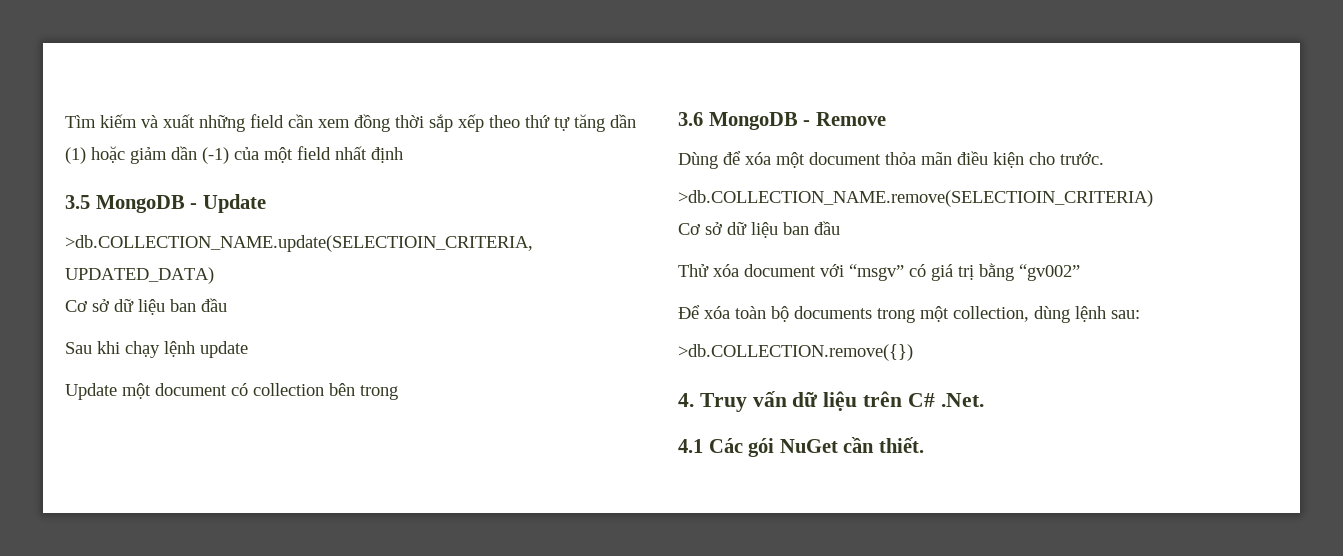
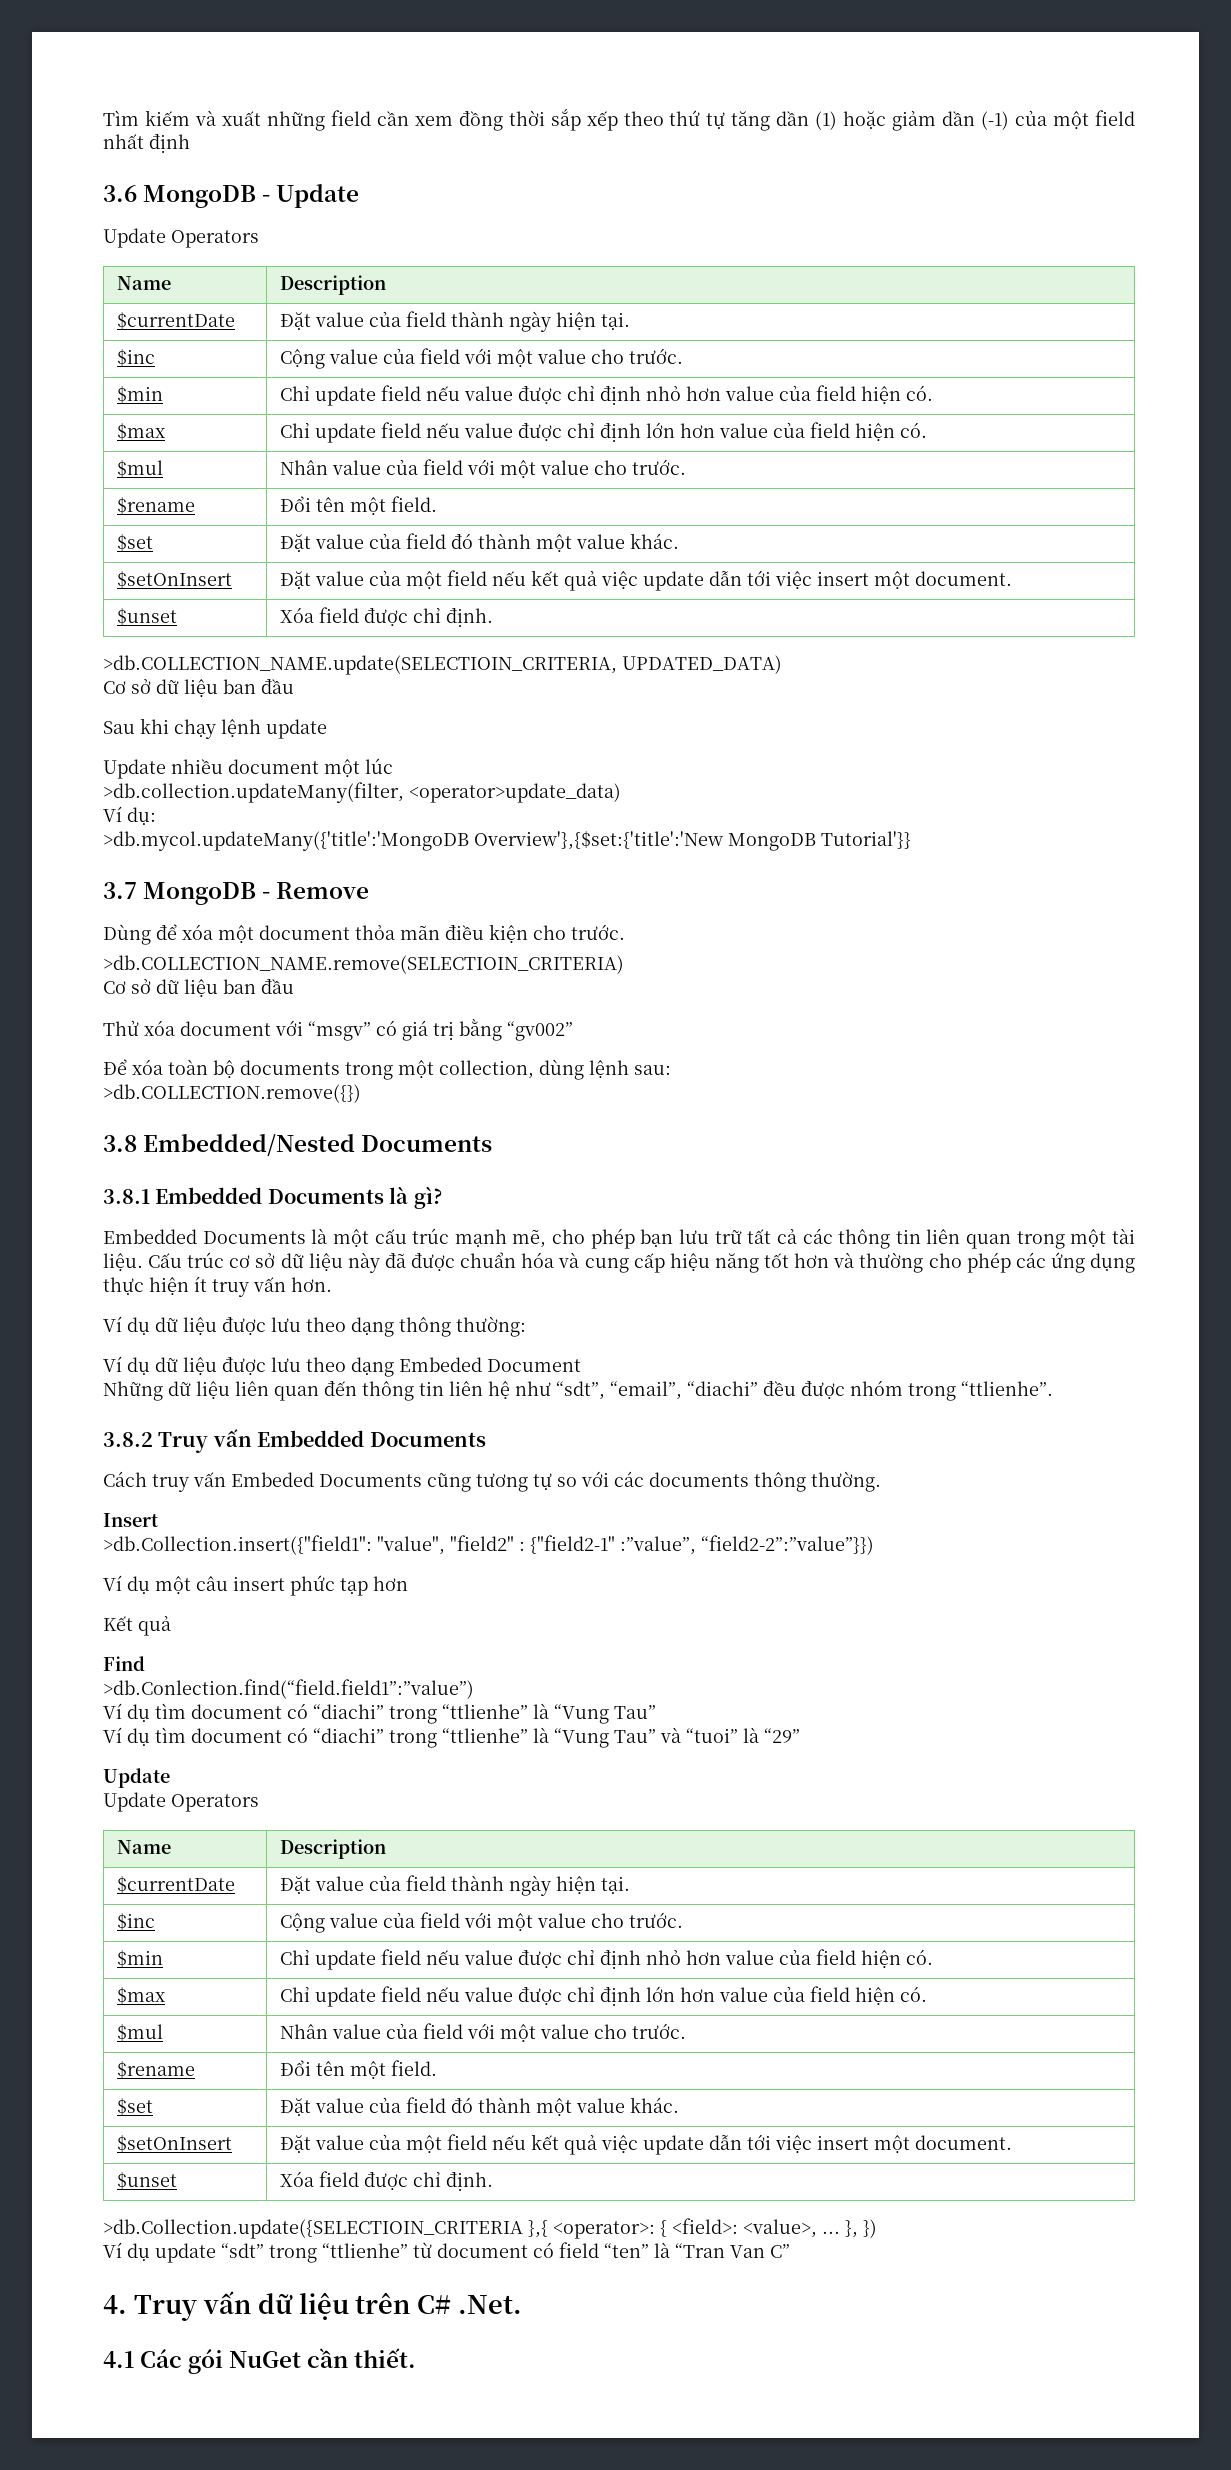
- 3.5 MongoDB - Update
+ 3.6 MongoDB - Update
+ Update Operators
+ Name | Description
+ $currentDate | Đặt value của field thành ngày hiện tại.
+ $inc | Cộng value của field với một value cho trước.
+ $min | Chỉ update field nếu value được chỉ định nhỏ hơn value của field hiện có.
+ $max | Chỉ update field nếu value được chỉ định lớn hơn value của field hiện có.
+ $mul | Nhân value của field với một value cho trước.
+ $rename | Đổi tên một field.
+ $set | Đặt value của field đó thành một value khác.
+ $setOnInsert | Đặt value của một field nếu kết quả việc update dẫn tới việc insert một document.
+ $unset | Xóa field được chỉ định.
- Update một document có collection bên trong
- 3.6 MongoDB - Remove
+ Update nhiều document một lúc
+ >db.collection.updateMany(filter, <operator>update_data)
+ Ví dụ:
+ >db.mycol.updateMany({'title':'MongoDB Overview'},{$set:{'title':'New MongoDB Tutorial'}}
+ 3.7 MongoDB - Remove
+ 3.8 Embedded/Nested Documents
+ 3.8.1 Embedded Documents là gì?
+ Embedded Documents là một cấu trúc mạnh mẽ, cho phép bạn lưu trữ tất cả các thông tin liên quan trong một tài liệu. Cấu trúc cơ sở dữ liệu này đã được chuẩn hóa và cung cấp hiệu năng tốt hơn và thường cho phép các ứng dụng thực hiện ít truy vấn hơn.
+ Ví dụ dữ liệu được lưu theo dạng thông thường:
+ Ví dụ dữ liệu được lưu theo dạng Embeded Document
+ Những dữ liệu liên quan đến thông tin liên hệ như “sdt”, “email”, “diachi” đều được nhóm trong “ttlienhe”.
+ 3.8.2 Truy vấn Embedded Documents
+ Cách truy vấn Embeded Documents cũng tương tự so với các documents thông thường.
+ Insert
+ >db.Collection.insert({"field1": "value", "field2" : {"field2-1" :”value”, “field2-2”:”value”}})
+ Ví dụ một câu insert phức tạp hơn
+ Kết quả
+ Find
+ >db.Conlection.find(“field.field1”:”value”)
+ Ví dụ tìm document có “diachi” trong “ttlienhe” là “Vung Tau”
+ Ví dụ tìm document có “diachi” trong “ttlienhe” là “Vung Tau” và “tuoi” là “29”
+ Update
+ Update Operators
+ Name | Description
+ $currentDate | Đặt value của field thành ngày hiện tại.
+ $inc | Cộng value của field với một value cho trước.
+ $min | Chỉ update field nếu value được chỉ định nhỏ hơn value của field hiện có.
+ $max | Chỉ update field nếu value được chỉ định lớn hơn value của field hiện có.
+ $mul | Nhân value của field với một value cho trước.
+ $rename | Đổi tên một field.
+ $set | Đặt value của field đó thành một value khác.
+ $setOnInsert | Đặt value của một field nếu kết quả việc update dẫn tới việc insert một document.
+ $unset | Xóa field được chỉ định.
+ >db.Collection.update({SELECTIOIN_CRITERIA },{ <operator>: { <field>: <value>, ... }, })
+ Ví dụ update “sdt” trong “ttlienhe” từ document có field “ten” là “Tran Van C”

